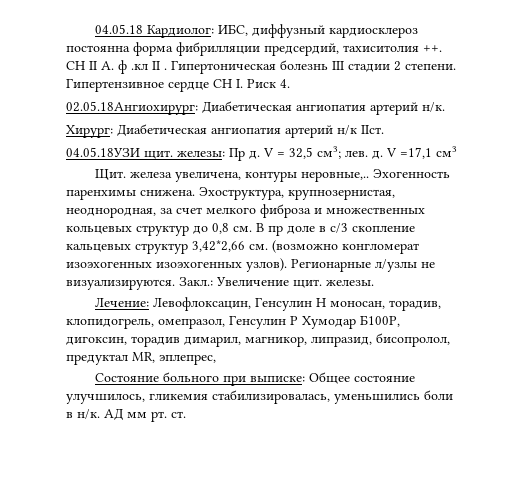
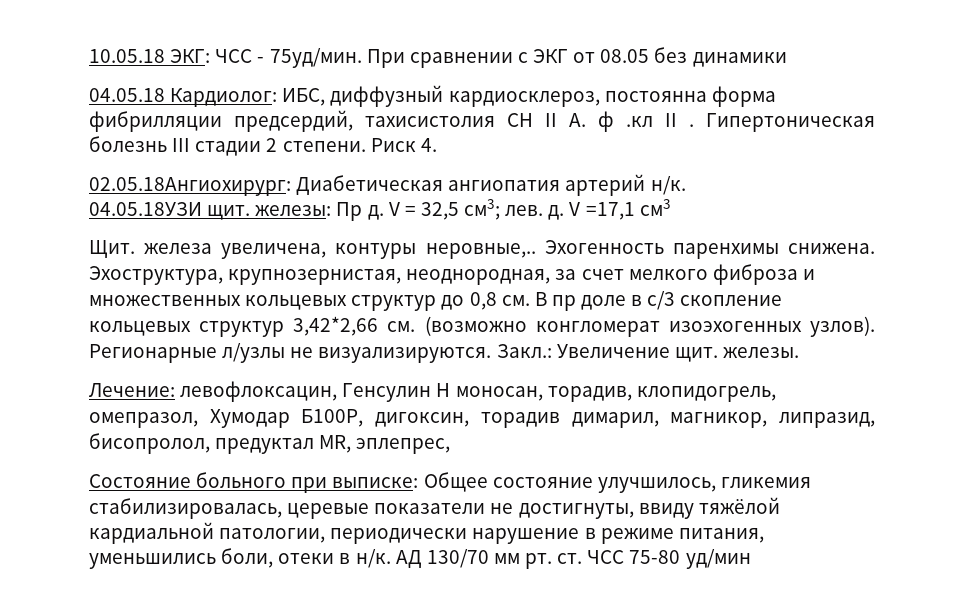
+ 10.05.18 ЭКГ: ЧСС - 75уд/мин. При сравнении с ЭКГ от 08.05 без динамики
- 04.05.18 Кардиолог: ИБС, диффузный кардиосклероз постоянна форма фибрилляции предсердий, тахиситолия ++. СН II А. ф .кл II .
+ 04.05.18 Кардиолог: ИБС, диффузный кардиосклероз, постоянна форма фибрилляции предсердий, тахисистолия СН II А. ф .кл II .
- Гипертензивное сердце СН I. Риск 4.
+ Риск 4.
- Хирург: Диабетическая ангиопатия артерий н/к IIcт.
- Эхоструктура, крупнозернистая, неоднородная, за счет мелкого фиброза и множественных кольцевых структур до 0,8 см. В пр доле в с/3 скопление кальцевых структур 3,42*2,66 см. (возможно конгломерат изоэхогенных изоэхогенных узлов).
+ Эхоструктура, крупнозернистая, неоднородная, за счет мелкого фиброза и множественных кольцевых структур до 0,8 см. В пр доле в с/3 скопление кольцевых структур 3,42*2,66 см. (возможно конгломерат изоэхогенных узлов).
- Лечение: Левофлоксацин, Генсулин Н моносан, торадив, клопидогрель, омепразол, Генсулин Р Хумодар Б100Р, дигоксин, торадив димарил, магникор, липразид, бисопролол, предуктал MR, эплепрес,
+ Лечение: левофлоксацин, Генсулин Н моносан, торадив, клопидогрель, омепразол, Хумодар Б100Р, дигоксин, торадив димарил, магникор, липразид, бисопролол, предуктал MR, эплепрес,
- Состояние больного при выписке: Общее состояние улучшилось, гликемия стабилизировалась, уменьшились боли в н/к.
+ Состояние больного при выписке: Общее состояние улучшилось, гликемия стабилизировалась, церевые показатели не достигнуты, ввиду тяжёлой кардиальной патологии, периодически нарушение в режиме питания, уменьшились боли, отеки в н/к.
- АД мм рт. ст.
+ АД 130/70 мм рт. ст. ЧСС 75-80 уд/мин

